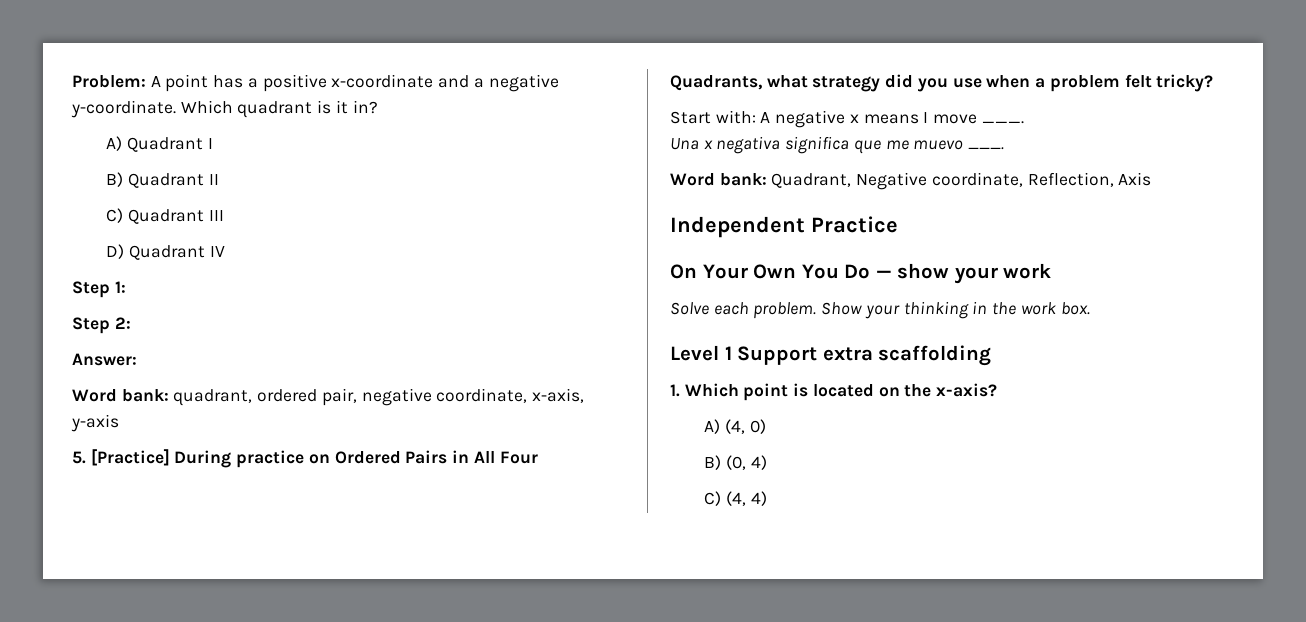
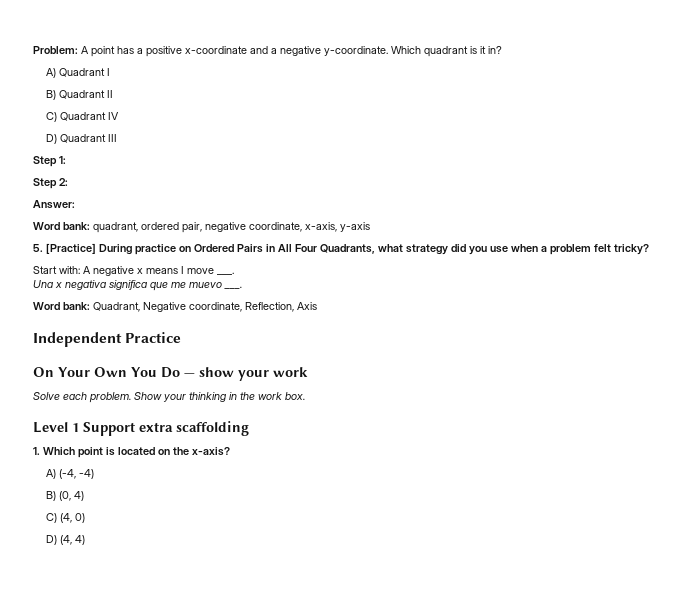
- C) Quadrant III
+ C) Quadrant IV
- D) Quadrant IV
+ D) Quadrant III
- A) (4, 0)
+ A) (-4, -4)
- C) (4, 4)
+ C) (4, 0)
+ D) (4, 4)

